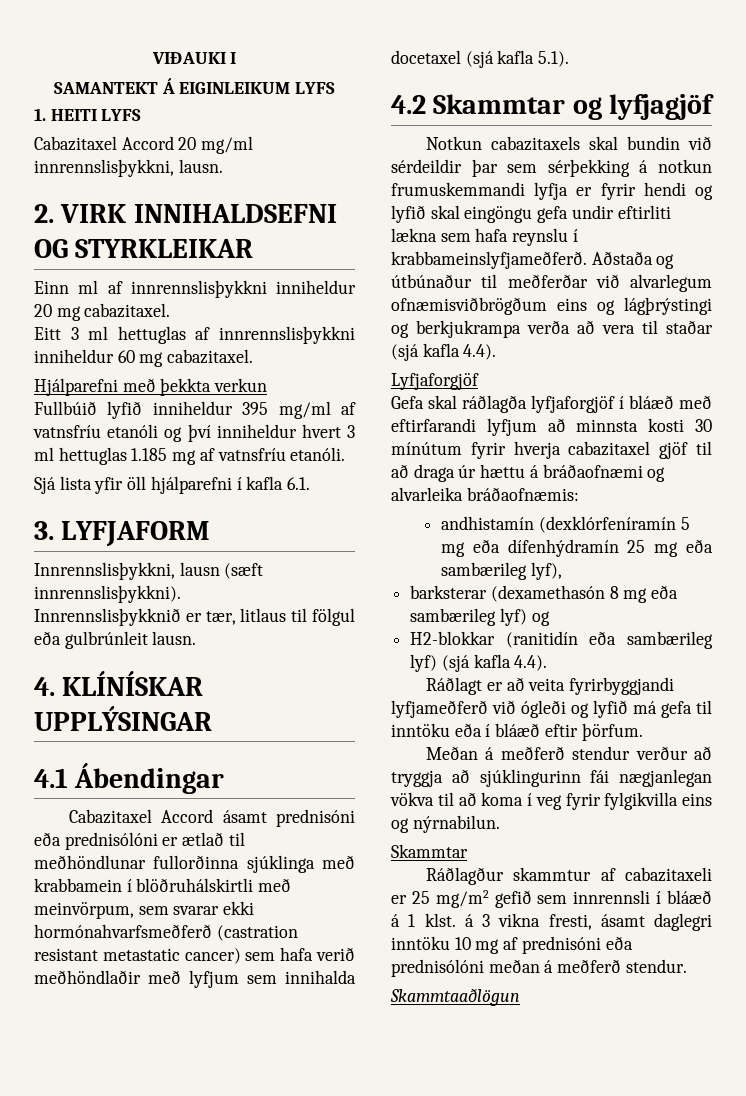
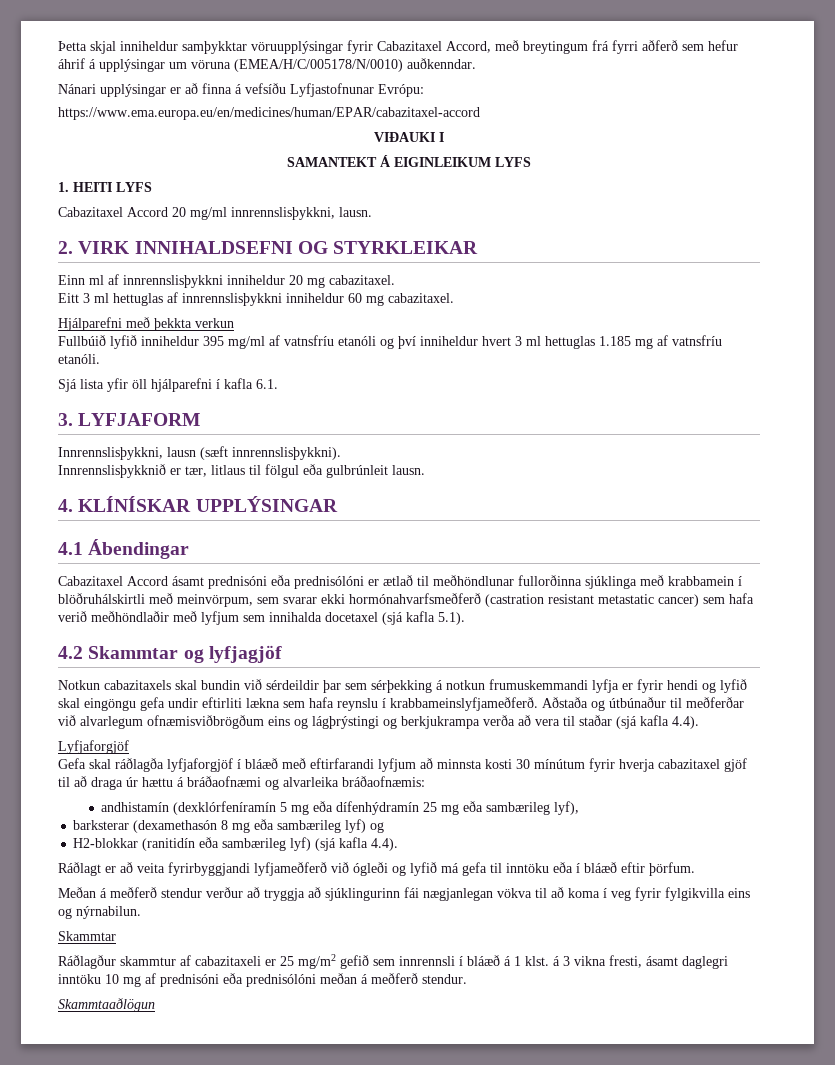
+ Þetta skjal inniheldur samþykktar vöruupplýsingar fyrir Cabazitaxel Accord, með breytingum frá fyrri aðferð sem hefur áhrif á upplýsingar um vöruna (EMEA/H/C/005178/N/0010) auðkenndar.
+ Nánari upplýsingar er að finna á vefsíðu Lyfjastofnunar Evrópu:
+ https://www.ema.europa.eu/en/medicines/human/EPAR/cabazitaxel-accord

